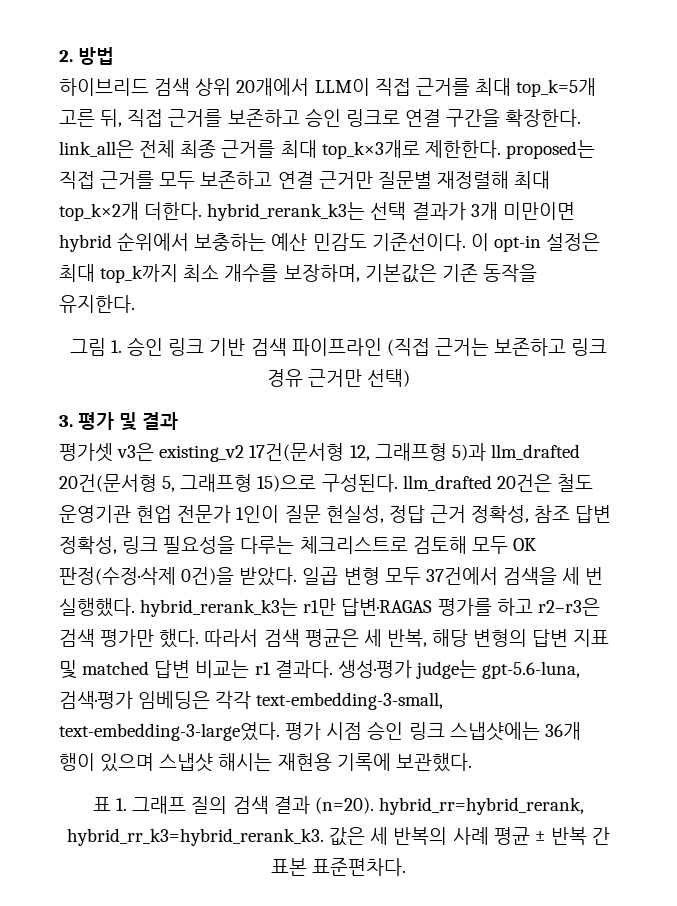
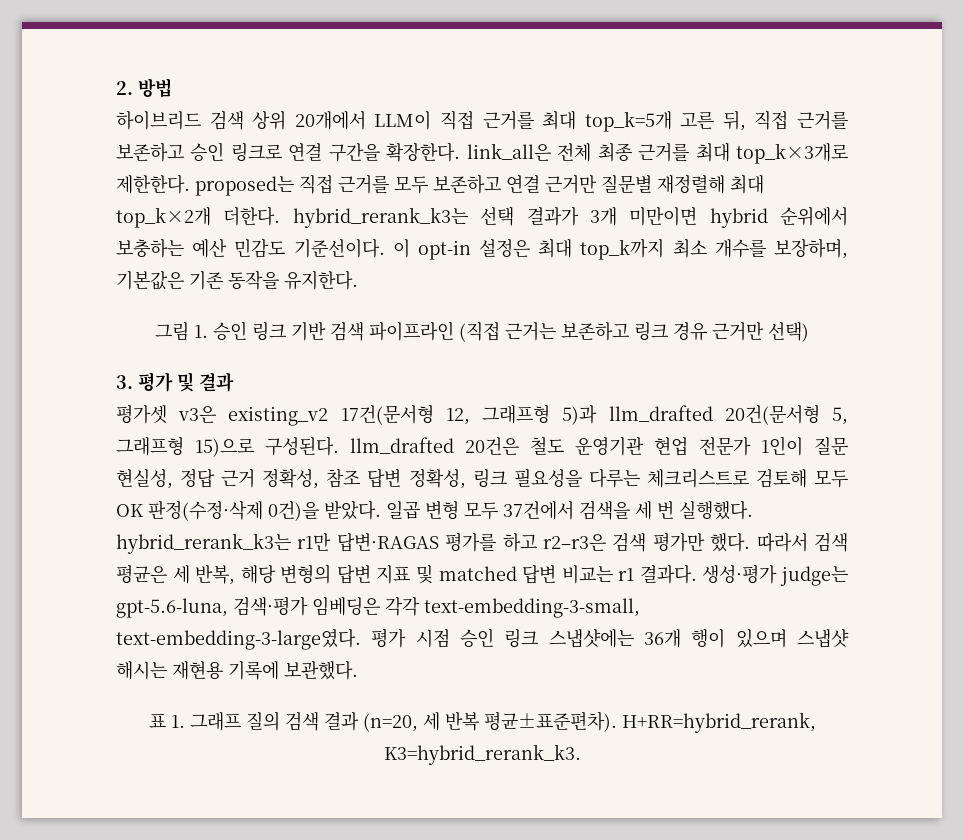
- 표 1. 그래프 질의 검색 결과 (n=20). hybrid_rr=hybrid_rerank, hybrid_rr_k3=hybrid_rerank_k3. 값은 세 반복의 사례 평균 ± 반복 간 표본 표준편차다.
+ 표 1. 그래프 질의 검색 결과 (n=20, 세 반복 평균±표준편차). H+RR=hybrid_rerank, K3=hybrid_rerank_k3.

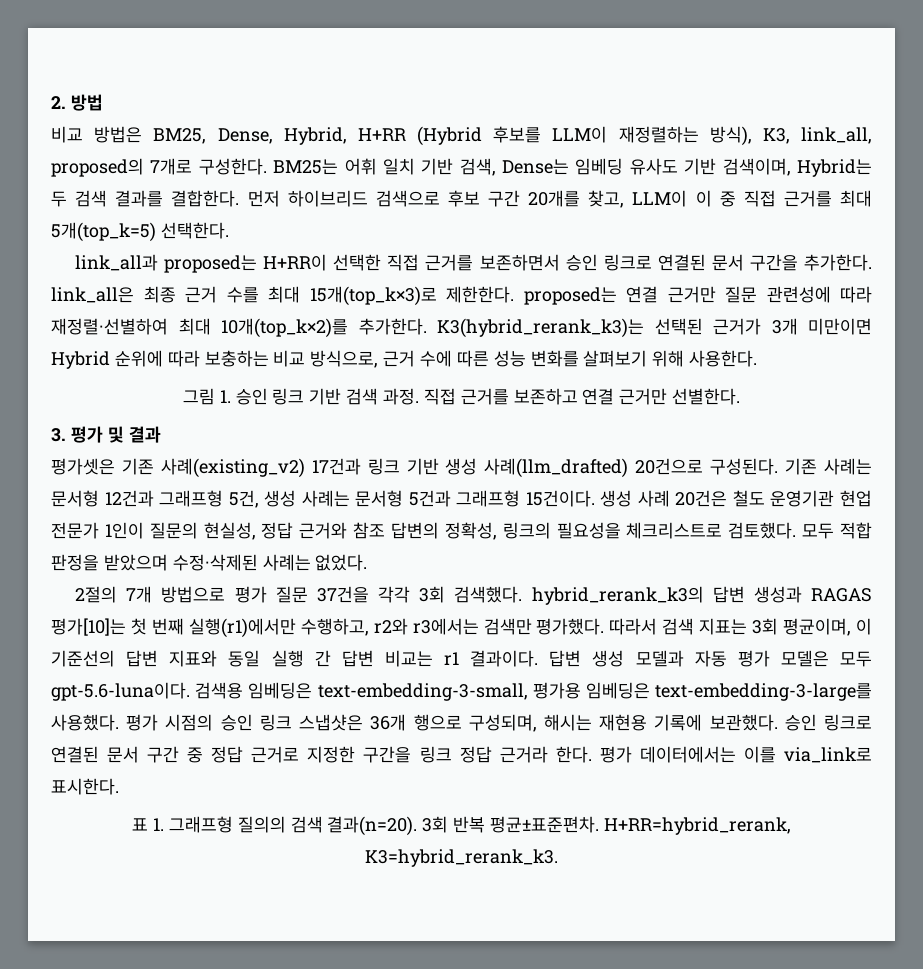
- 하이브리드 검색 상위 20개에서 LLM이 직접 근거를 최대 top_k=5개 고른 뒤, 직접 근거를 보존하고 승인 링크로 연결 구간을 확장한다. link_all은 전체 최종 근거를 최대 top_k×3개로 제한한다. proposed는 직접 근거를 모두 보존하고 연결 근거만 질문별 재정렬해 최대 top_k×2개 더한다. hybrid_rerank_k3는 선택 결과가 3개 미만이면 hybrid 순위에서 보충하는 예산 민감도 기준선이다. 이 opt-in 설정은 최대 top_k까지 최소 개수를 보장하며, 기본값은 기존 동작을 유지한다.
+ 비교 방법은 BM25, Dense, Hybrid, H+RR (Hybrid 후보를 LLM이 재정렬하는 방식), K3, link_all, proposed의 7개로 구성한다. BM25는 어휘 일치 기반 검색, Dense는 임베딩 유사도 기반 검색이며, Hybrid는 두 검색 결과를 결합한다. 먼저 하이브리드 검색으로 후보 구간 20개를 찾고, LLM이 이 중 직접 근거를 최대 5개(top_k=5) 선택한다.
+ link_all과 proposed는 H+RR이 선택한 직접 근거를 보존하면서 승인 링크로 연결된 문서 구간을 추가한다. link_all은 최종 근거 수를 최대 15개(top_k×3)로 제한한다. proposed는 연결 근거만 질문 관련성에 따라 재정렬·선별하여 최대 10개(top_k×2)를 추가한다. K3(hybrid_rerank_k3)는 선택된 근거가 3개 미만이면 Hybrid 순위에 따라 보충하는 비교 방식으로, 근거 수에 따른 성능 변화를 살펴보기 위해 사용한다.
- 그림 1. 승인 링크 기반 검색 파이프라인 (직접 근거는 보존하고 링크 경유 근거만 선택)
+ 그림 1. 승인 링크 기반 검색 과정. 직접 근거를 보존하고 연결 근거만 선별한다.
  3. 평가 및 결과
- 평가셋 v3은 existing_v2 17건(문서형 12, 그래프형 5)과 llm_drafted 20건(문서형 5, 그래프형 15)으로 구성된다. llm_drafted 20건은 철도 운영기관 현업 전문가 1인이 질문 현실성, 정답 근거 정확성, 참조 답변 정확성, 링크 필요성을 다루는 체크리스트로 검토해 모두 OK 판정(수정·삭제 0건)을 받았다. 일곱 변형 모두 37건에서 검색을 세 번 실행했다. hybrid_rerank_k3는 r1만 답변·RAGAS 평가를 하고 r2–r3은 검색 평가만 했다. 따라서 검색 평균은 세 반복, 해당 변형의 답변 지표 및 matched 답변 비교는 r1 결과다. 생성·평가 judge는 gpt-5.6-luna, 검색·평가 임베딩은 각각 text-embedding-3-small, text-embedding-3-large였다. 평가 시점 승인 링크 스냅샷에는 36개 행이 있으며 스냅샷 해시는 재현용 기록에 보관했다.
- 표 1. 그래프 질의 검색 결과 (n=20, 세 반복 평균±표준편차).
+ 평가셋은 기존 사례(existing_v2) 17건과 링크 기반 생성 사례(llm_drafted) 20건으로 구성된다. 기존 사례는 문서형 12건과 그래프형 5건, 생성 사례는 문서형 5건과 그래프형 15건이다. 생성 사례 20건은 철도 운영기관 현업 전문가 1인이 질문의 현실성, 정답 근거와 참조 답변의 정확성, 링크의 필요성을 체크리스트로 검토했다. 모두 적합 판정을 받았으며 수정·삭제된 사례는 없었다.
+ 2절의 7개 방법으로 평가 질문 37건을 각각 3회 검색했다. hybrid_rerank_k3의 답변 생성과 RAGAS 평가[10]는 첫 번째 실행(r1)에서만 수행하고, r2와 r3에서는 검색만 평가했다. 따라서 검색 지표는 3회 평균이며, 이 기준선의 답변 지표와 동일 실행 간 답변 비교는 r1 결과이다. 답변 생성 모델과 자동 평가 모델은 모두 gpt-5.6-luna이다. 검색용 임베딩은 text-embedding-3-small, 평가용 임베딩은 text-embedding-3-large를 사용했다. 평가 시점의 승인 링크 스냅샷은 36개 행으로 구성되며, 해시는 재현용 기록에 보관했다. 승인 링크로 연결된 문서 구간 중 정답 근거로 지정한 구간을 링크 정답 근거라 한다. 평가 데이터에서는 이를 via_link로 표시한다.
+ 표 1. 그래프형 질의의 검색 결과(n=20). 3회 반복 평균±표준편차.

